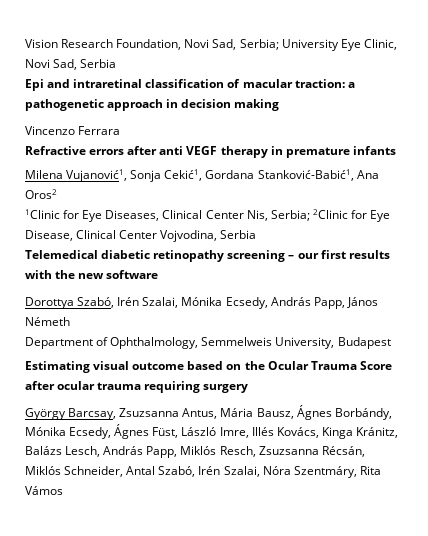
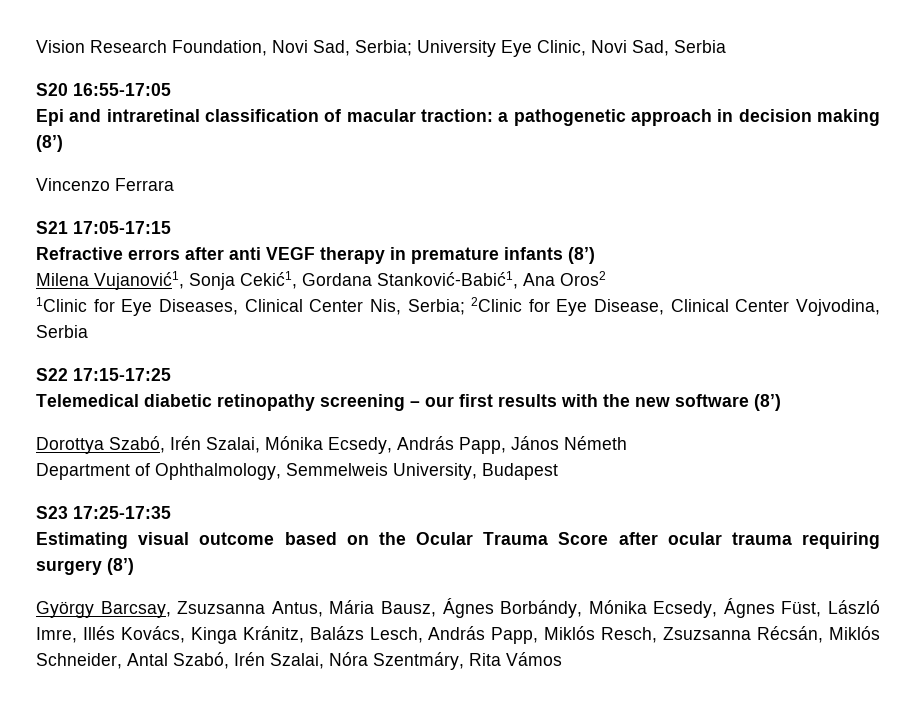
+ S20 16:55-17:05
- Epi and intraretinal classification of macular traction: a pathogenetic approach in decision making
+ Epi and intraretinal classification of macular traction: a pathogenetic approach in decision making (8’)
+ S21 17:05-17:15
- Refractive errors after anti VEGF therapy in premature infants
+ Refractive errors after anti VEGF therapy in premature infants (8’)
+ S22 17:15-17:25
- Telemedical diabetic retinopathy screening – our first results with the new software
+ Telemedical diabetic retinopathy screening – our first results with the new software (8’)
+ S23 17:25-17:35
- Estimating visual outcome based on the Ocular Trauma Score after ocular trauma requiring surgery
+ Estimating visual outcome based on the Ocular Trauma Score after ocular trauma requiring surgery (8’)

